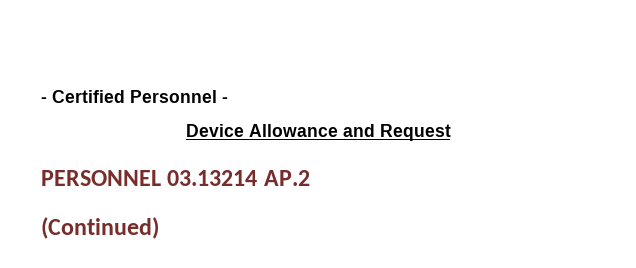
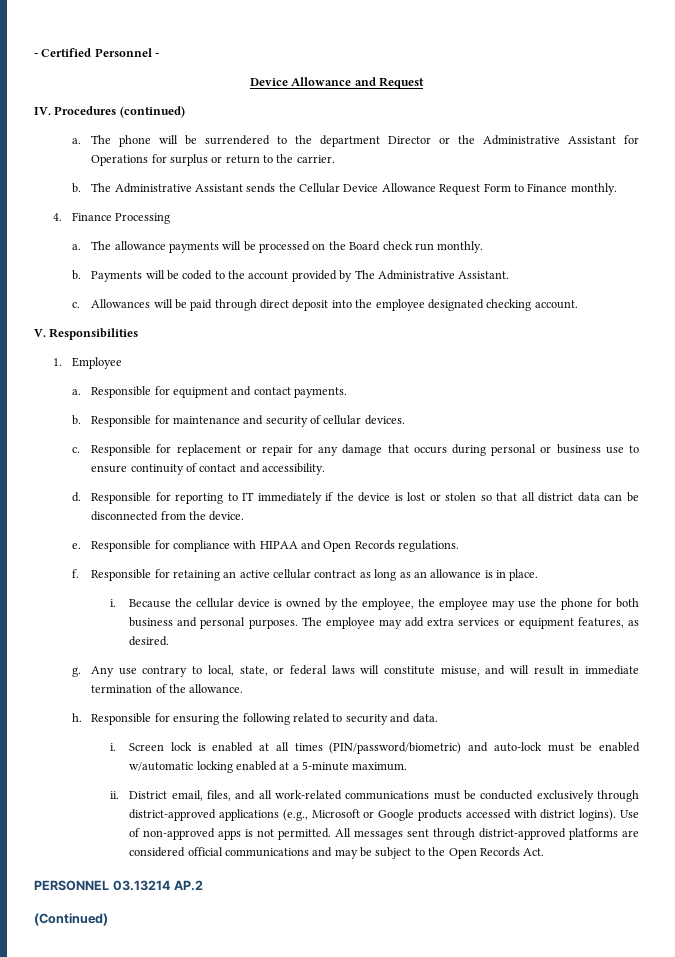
+ IV. Procedures (continued)
+ a. The phone will be surrendered to the department Director or the Administrative Assistant for Operations for surplus or return to the carrier.
+ b. The Administrative Assistant sends the Cellular Device Allowance Request Form to Finance monthly.
+ 4. Finance Processing
+ a. The allowance payments will be processed on the Board check run monthly.
+ b. Payments will be coded to the account provided by The Administrative Assistant.
+ c. Allowances will be paid through direct deposit into the employee designated checking account.
+ V. Responsibilities
+ 1. Employee
+ a. Responsible for equipment and contact payments.
+ b. Responsible for maintenance and security of cellular devices.
+ c. Responsible for replacement or repair for any damage that occurs during personal or business use to ensure continuity of contact and accessibility.
+ d. Responsible for reporting to IT immediately if the device is lost or stolen so that all district data can be disconnected from the device.
+ e. Responsible for compliance with HIPAA and Open Records regulations.
+ f. Responsible for retaining an active cellular contract as long as an allowance is in place.
+ i. Because the cellular device is owned by the employee, the employee may use the phone for both business and personal purposes. The employee may add extra services or equipment features, as desired.
+ g. Any use contrary to local, state, or federal laws will constitute misuse, and will result in immediate termination of the allowance.
+ h. Responsible for ensuring the following related to security and data.
+ i. Screen lock is enabled at all times (PIN/password/biometric) and auto-lock must be enabled w/automatic locking enabled at a 5-minute maximum.
+ ii. District email, files, and all work-related communications must be conducted exclusively through district-approved applications (e.g., Microsoft or Google products accessed with district logins). Use of non-approved apps is not permitted. All messages sent through district-approved platforms are considered official communications and may be subject to the Open Records Act.

